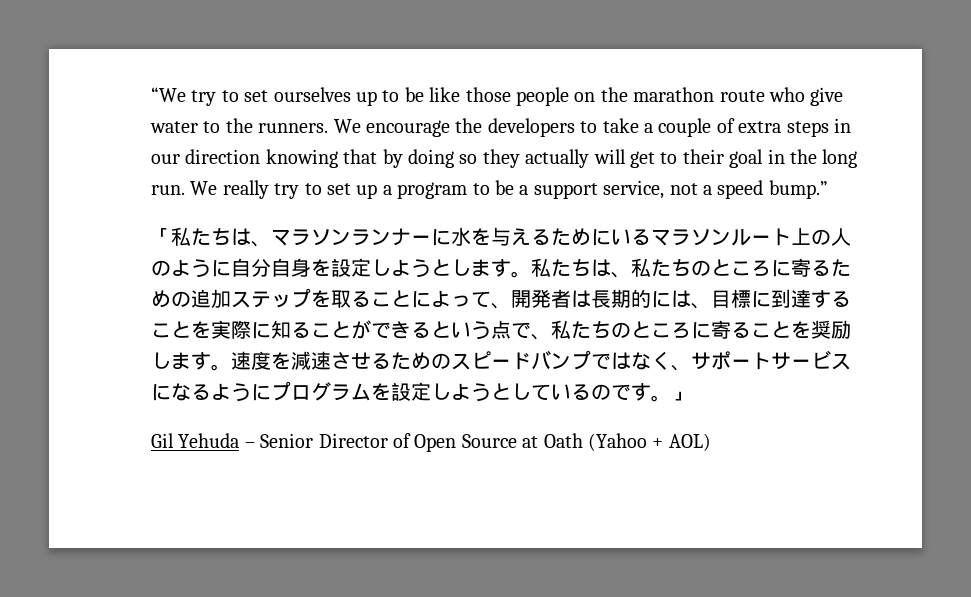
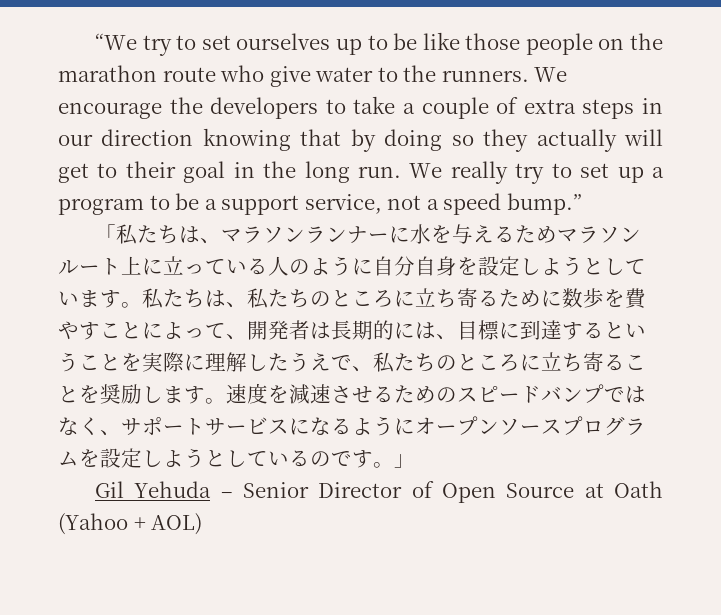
- 「私たちは、マラソンランナーに水を与えるためにいるマラソンルート上の人のように自分自身を設定しようとします。
+ 「私たちは、マラソンランナーに水を与えるためマラソンルート上に立っている人のように自分自身を設定しようとしています。
- 私たちは、私たちのところに寄るための追加ステップを取ることによって、開発者は長期的には、目標に到達することを実際に知ることができるという点で、私たちのところに寄ることを奨励します。
+ 私たちは、私たちのところに立ち寄るために数歩を費やすことによって、開発者は長期的には、目標に到達するということを実際に理解したうえで、私たちのところに立ち寄ることを奨励します。
- 速度を減速させるためのスピードバンプではなく、サポートサービスになるようにプログラムを設定しようとしているのです。」
+ 速度を減速させるためのスピードバンプではなく、サポートサービスになるようにオープンソースプログラムを設定しようとしているのです。」

